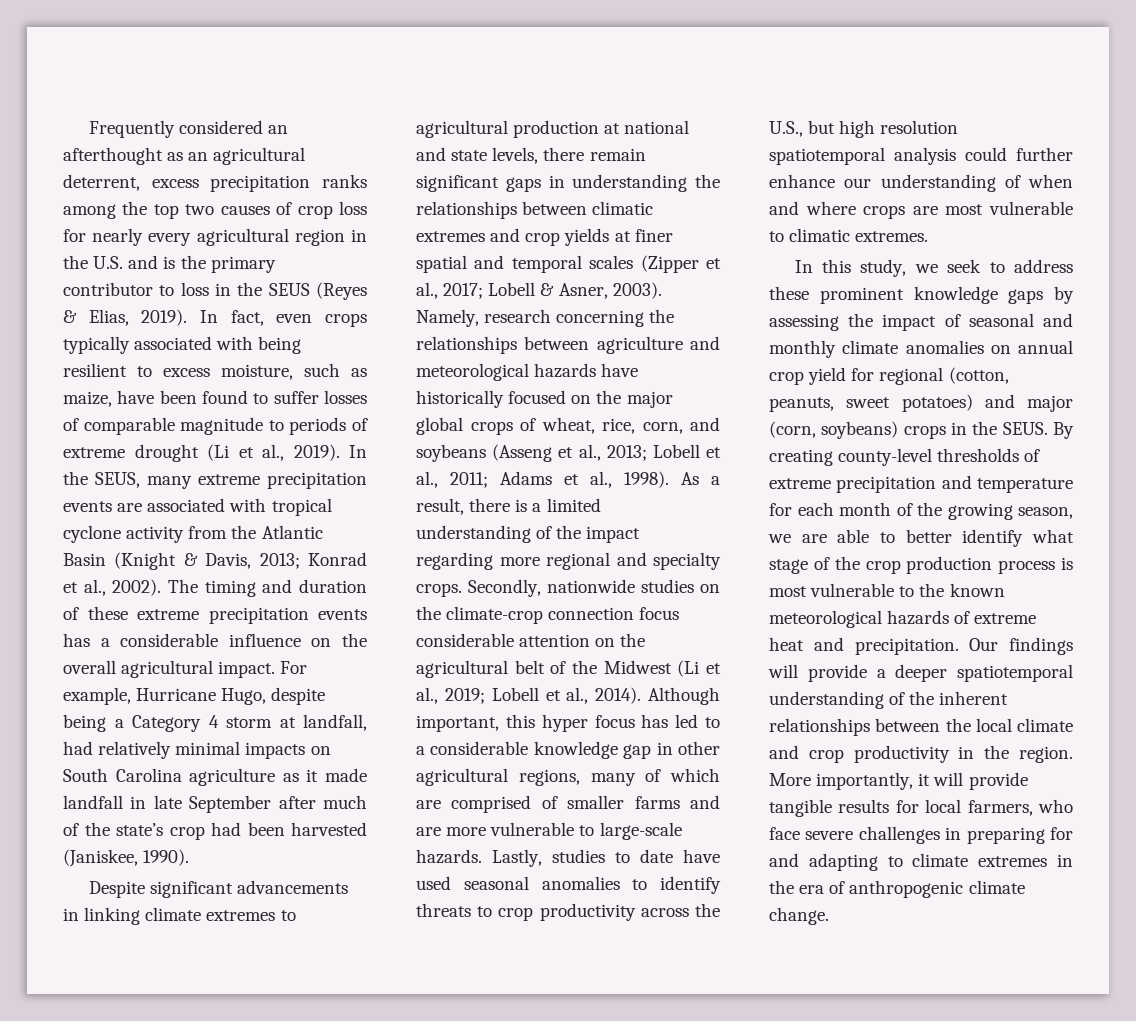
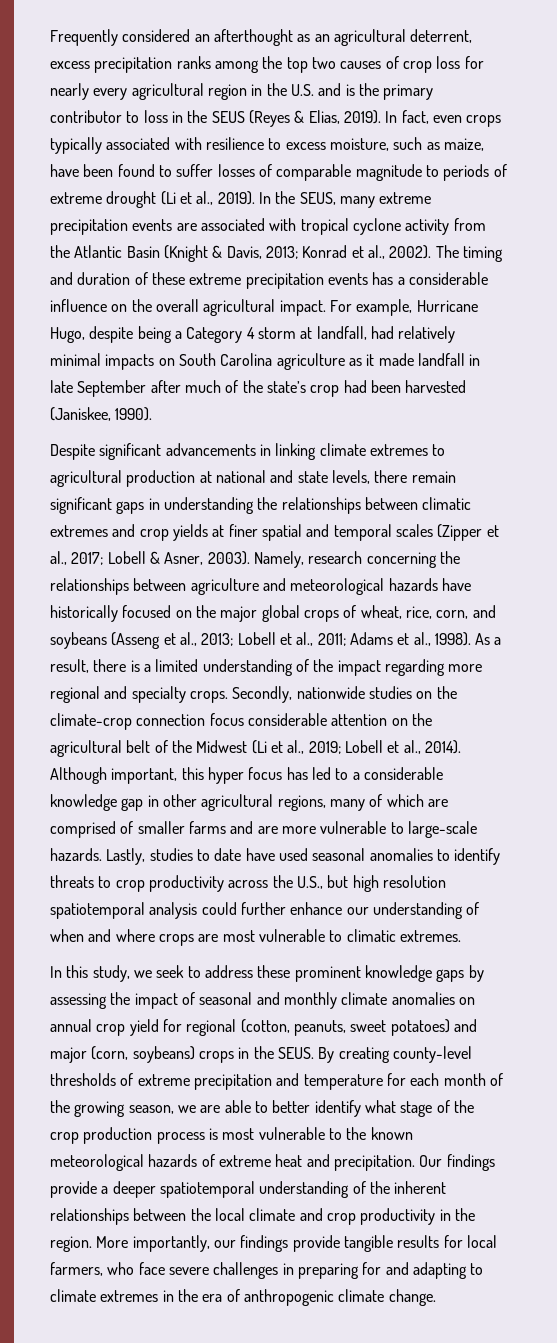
- In fact, even crops typically associated with being resilient to excess moisture, such as maize, have been found to suffer losses of comparable magnitude to periods of extreme drought (Li et al., 2019).
+ In fact, even crops typically associated with resilience to excess moisture, such as maize, have been found to suffer losses of comparable magnitude to periods of extreme drought (Li et al., 2019).
- Our findings will provide a deeper spatiotemporal understanding of the inherent relationships between the local climate and crop productivity in the region.
+ Our findings provide a deeper spatiotemporal understanding of the inherent relationships between the local climate and crop productivity in the region.
- More importantly, it will provide tangible results for local farmers, who face severe challenges in preparing for and adapting to climate extremes in the era of anthropogenic climate change.
+ More importantly, our findings provide tangible results for local farmers, who face severe challenges in preparing for and adapting to climate extremes in the era of anthropogenic climate change.

